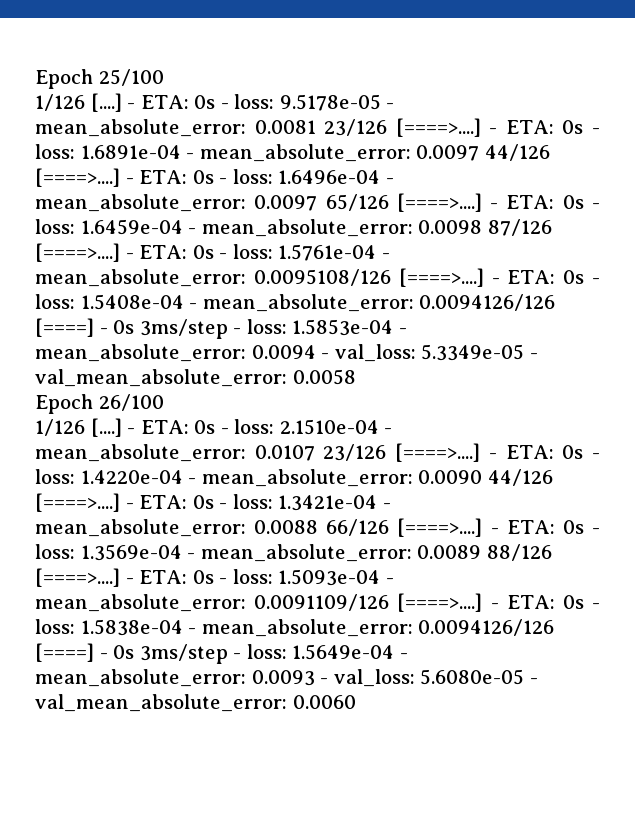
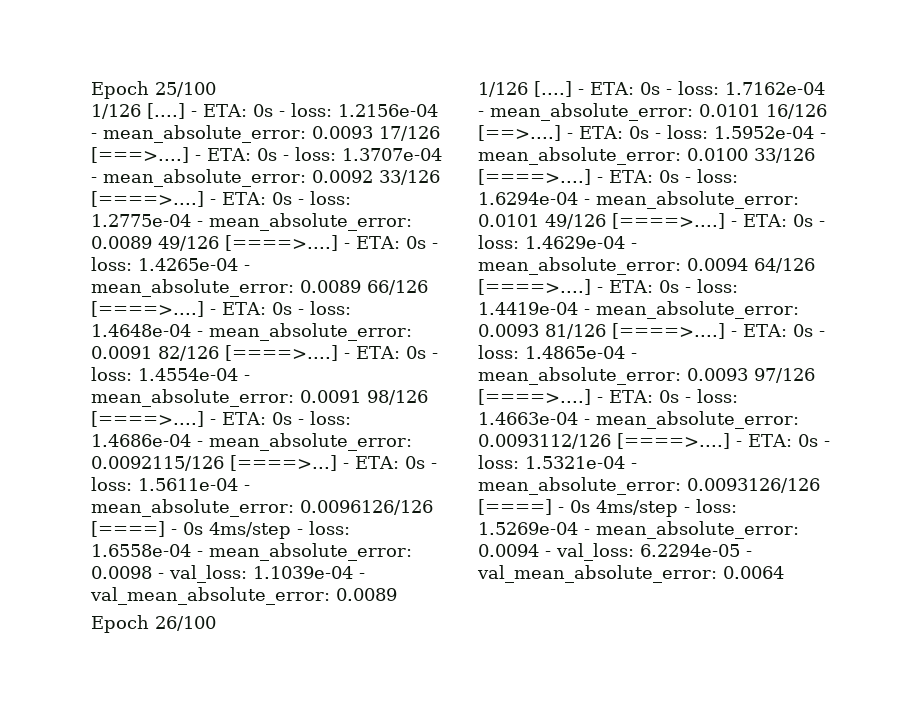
- - ETA: 0s - loss: 9.5178e-05 - mean_absolute_error: 0.0081 23/126 [====>....] - ETA: 0s - loss: 1.6891e-04 - mean_absolute_error: 0.0097 44/126 [====>....] - ETA: 0s - loss: 1.6496e-04 - mean_absolute_error: 0.0097 65/126 [====>....] - ETA: 0s - loss: 1.6459e-04 - mean_absolute_error: 0.0098 87/126 [====>....] - ETA: 0s - loss: 1.5761e-04 - mean_absolute_error: 0.0095108/126 [====>....] - ETA: 0s - loss: 1.5408e-04 - mean_absolute_error: 0.0094126/126 [====] - 0s 3ms/step - loss: 1.5853e-04 - mean_absolute_error: 0.0094 - val_loss: 5.3349e-05 - val_mean_absolute_error: 0.0058
+ - ETA: 0s - loss: 1.2156e-04 - mean_absolute_error: 0.0093 17/126 [===>....] - ETA: 0s - loss: 1.3707e-04 - mean_absolute_error: 0.0092 33/126 [====>....] - ETA: 0s - loss: 1.2775e-04 - mean_absolute_error: 0.0089 49/126 [====>....] - ETA: 0s - loss: 1.4265e-04 - mean_absolute_error: 0.0089 66/126 [====>....] - ETA: 0s - loss: 1.4648e-04 - mean_absolute_error: 0.0091 82/126 [====>....] - ETA: 0s - loss: 1.4554e-04 - mean_absolute_error: 0.0091 98/126 [====>....] - ETA: 0s - loss: 1.4686e-04 - mean_absolute_error: 0.0092115/126 [====>...] - ETA: 0s - loss: 1.5611e-04 - mean_absolute_error: 0.0096126/126 [====] - 0s 4ms/step - loss: 1.6558e-04 - mean_absolute_error: 0.0098 - val_loss: 1.1039e-04 - val_mean_absolute_error: 0.0089
- - ETA: 0s - loss: 2.1510e-04 - mean_absolute_error: 0.0107 23/126 [====>....] - ETA: 0s - loss: 1.4220e-04 - mean_absolute_error: 0.0090 44/126 [====>....] - ETA: 0s - loss: 1.3421e-04 - mean_absolute_error: 0.0088 66/126 [====>....] - ETA: 0s - loss: 1.3569e-04 - mean_absolute_error: 0.0089 88/126 [====>....] - ETA: 0s - loss: 1.5093e-04 - mean_absolute_error: 0.0091109/126 [====>....] - ETA: 0s - loss: 1.5838e-04 - mean_absolute_error: 0.0094126/126 [====] - 0s 3ms/step - loss: 1.5649e-04 - mean_absolute_error: 0.0093 - val_loss: 5.6080e-05 - val_mean_absolute_error: 0.0060
+ - ETA: 0s - loss: 1.7162e-04 - mean_absolute_error: 0.0101 16/126 [==>....] - ETA: 0s - loss: 1.5952e-04 - mean_absolute_error: 0.0100 33/126 [====>....] - ETA: 0s - loss: 1.6294e-04 - mean_absolute_error: 0.0101 49/126 [====>....] - ETA: 0s - loss: 1.4629e-04 - mean_absolute_error: 0.0094 64/126 [====>....] - ETA: 0s - loss: 1.4419e-04 - mean_absolute_error: 0.0093 81/126 [====>....] - ETA: 0s - loss: 1.4865e-04 - mean_absolute_error: 0.0093 97/126 [====>....] - ETA: 0s - loss: 1.4663e-04 - mean_absolute_error: 0.0093112/126 [====>....] - ETA: 0s - loss: 1.5321e-04 - mean_absolute_error: 0.0093126/126 [====] - 0s 4ms/step - loss: 1.5269e-04 - mean_absolute_error: 0.0094 - val_loss: 6.2294e-05 - val_mean_absolute_error: 0.0064

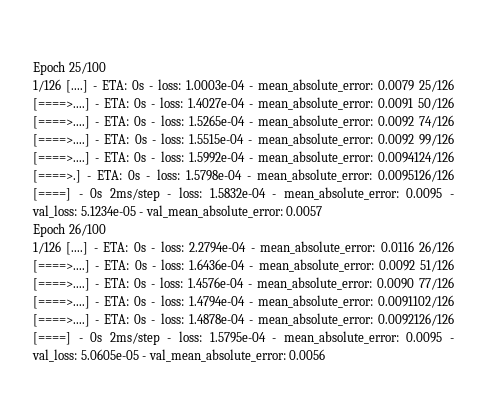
- - ETA: 0s - loss: 1.2156e-04 - mean_absolute_error: 0.0093 17/126 [===>....] - ETA: 0s - loss: 1.3707e-04 - mean_absolute_error: 0.0092 33/126 [====>....] - ETA: 0s - loss: 1.2775e-04 - mean_absolute_error: 0.0089 49/126 [====>....] - ETA: 0s - loss: 1.4265e-04 - mean_absolute_error: 0.0089 66/126 [====>....] - ETA: 0s - loss: 1.4648e-04 - mean_absolute_error: 0.0091 82/126 [====>....] - ETA: 0s - loss: 1.4554e-04 - mean_absolute_error: 0.0091 98/126 [====>....] - ETA: 0s - loss: 1.4686e-04 - mean_absolute_error: 0.0092115/126 [====>...] - ETA: 0s - loss: 1.5611e-04 - mean_absolute_error: 0.0096126/126 [====] - 0s 4ms/step - loss: 1.6558e-04 - mean_absolute_error: 0.0098 - val_loss: 1.1039e-04 - val_mean_absolute_error: 0.0089
+ - ETA: 0s - loss: 1.0003e-04 - mean_absolute_error: 0.0079 25/126 [====>....] - ETA: 0s - loss: 1.4027e-04 - mean_absolute_error: 0.0091 50/126 [====>....] - ETA: 0s - loss: 1.5265e-04 - mean_absolute_error: 0.0092 74/126 [====>....] - ETA: 0s - loss: 1.5515e-04 - mean_absolute_error: 0.0092 99/126 [====>....] - ETA: 0s - loss: 1.5992e-04 - mean_absolute_error: 0.0094124/126 [====>.] - ETA: 0s - loss: 1.5798e-04 - mean_absolute_error: 0.0095126/126 [====] - 0s 2ms/step - loss: 1.5832e-04 - mean_absolute_error: 0.0095 - val_loss: 5.1234e-05 - val_mean_absolute_error: 0.0057
- - ETA: 0s - loss: 1.7162e-04 - mean_absolute_error: 0.0101 16/126 [==>....] - ETA: 0s - loss: 1.5952e-04 - mean_absolute_error: 0.0100 33/126 [====>....] - ETA: 0s - loss: 1.6294e-04 - mean_absolute_error: 0.0101 49/126 [====>....] - ETA: 0s - loss: 1.4629e-04 - mean_absolute_error: 0.0094 64/126 [====>....] - ETA: 0s - loss: 1.4419e-04 - mean_absolute_error: 0.0093 81/126 [====>....] - ETA: 0s - loss: 1.4865e-04 - mean_absolute_error: 0.0093 97/126 [====>....] - ETA: 0s - loss: 1.4663e-04 - mean_absolute_error: 0.0093112/126 [====>....] - ETA: 0s - loss: 1.5321e-04 - mean_absolute_error: 0.0093126/126 [====] - 0s 4ms/step - loss: 1.5269e-04 - mean_absolute_error: 0.0094 - val_loss: 6.2294e-05 - val_mean_absolute_error: 0.0064
+ - ETA: 0s - loss: 2.2794e-04 - mean_absolute_error: 0.0116 26/126 [====>....] - ETA: 0s - loss: 1.6436e-04 - mean_absolute_error: 0.0092 51/126 [====>....] - ETA: 0s - loss: 1.4576e-04 - mean_absolute_error: 0.0090 77/126 [====>....] - ETA: 0s - loss: 1.4794e-04 - mean_absolute_error: 0.0091102/126 [====>....] - ETA: 0s - loss: 1.4878e-04 - mean_absolute_error: 0.0092126/126 [====] - 0s 2ms/step - loss: 1.5795e-04 - mean_absolute_error: 0.0095 - val_loss: 5.0605e-05 - val_mean_absolute_error: 0.0056

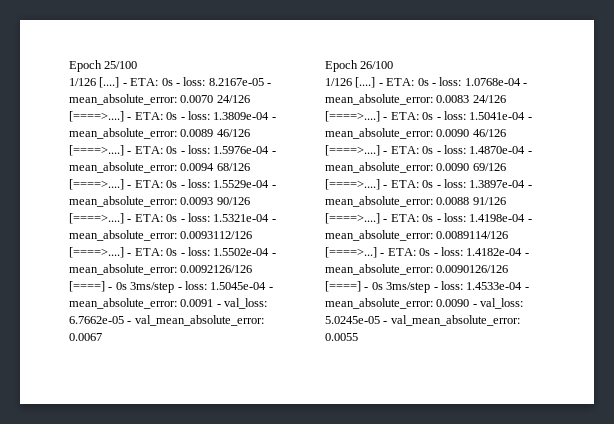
- - ETA: 0s - loss: 1.0003e-04 - mean_absolute_error: 0.0079 25/126 [====>....] - ETA: 0s - loss: 1.4027e-04 - mean_absolute_error: 0.0091 50/126 [====>....] - ETA: 0s - loss: 1.5265e-04 - mean_absolute_error: 0.0092 74/126 [====>....] - ETA: 0s - loss: 1.5515e-04 - mean_absolute_error: 0.0092 99/126 [====>....] - ETA: 0s - loss: 1.5992e-04 - mean_absolute_error: 0.0094124/126 [====>.] - ETA: 0s - loss: 1.5798e-04 - mean_absolute_error: 0.0095126/126 [====] - 0s 2ms/step - loss: 1.5832e-04 - mean_absolute_error: 0.0095 - val_loss: 5.1234e-05 - val_mean_absolute_error: 0.0057
+ - ETA: 0s - loss: 8.2167e-05 - mean_absolute_error: 0.0070 24/126 [====>....] - ETA: 0s - loss: 1.3809e-04 - mean_absolute_error: 0.0089 46/126 [====>....] - ETA: 0s - loss: 1.5976e-04 - mean_absolute_error: 0.0094 68/126 [====>....] - ETA: 0s - loss: 1.5529e-04 - mean_absolute_error: 0.0093 90/126 [====>....] - ETA: 0s - loss: 1.5321e-04 - mean_absolute_error: 0.0093112/126 [====>....] - ETA: 0s - loss: 1.5502e-04 - mean_absolute_error: 0.0092126/126 [====] - 0s 3ms/step - loss: 1.5045e-04 - mean_absolute_error: 0.0091 - val_loss: 6.7662e-05 - val_mean_absolute_error: 0.0067
- - ETA: 0s - loss: 2.2794e-04 - mean_absolute_error: 0.0116 26/126 [====>....] - ETA: 0s - loss: 1.6436e-04 - mean_absolute_error: 0.0092 51/126 [====>....] - ETA: 0s - loss: 1.4576e-04 - mean_absolute_error: 0.0090 77/126 [====>....] - ETA: 0s - loss: 1.4794e-04 - mean_absolute_error: 0.0091102/126 [====>....] - ETA: 0s - loss: 1.4878e-04 - mean_absolute_error: 0.0092126/126 [====] - 0s 2ms/step - loss: 1.5795e-04 - mean_absolute_error: 0.0095 - val_loss: 5.0605e-05 - val_mean_absolute_error: 0.0056
+ - ETA: 0s - loss: 1.0768e-04 - mean_absolute_error: 0.0083 24/126 [====>....] - ETA: 0s - loss: 1.5041e-04 - mean_absolute_error: 0.0090 46/126 [====>....] - ETA: 0s - loss: 1.4870e-04 - mean_absolute_error: 0.0090 69/126 [====>....] - ETA: 0s - loss: 1.3897e-04 - mean_absolute_error: 0.0088 91/126 [====>....] - ETA: 0s - loss: 1.4198e-04 - mean_absolute_error: 0.0089114/126 [====>...] - ETA: 0s - loss: 1.4182e-04 - mean_absolute_error: 0.0090126/126 [====] - 0s 3ms/step - loss: 1.4533e-04 - mean_absolute_error: 0.0090 - val_loss: 5.0245e-05 - val_mean_absolute_error: 0.0055

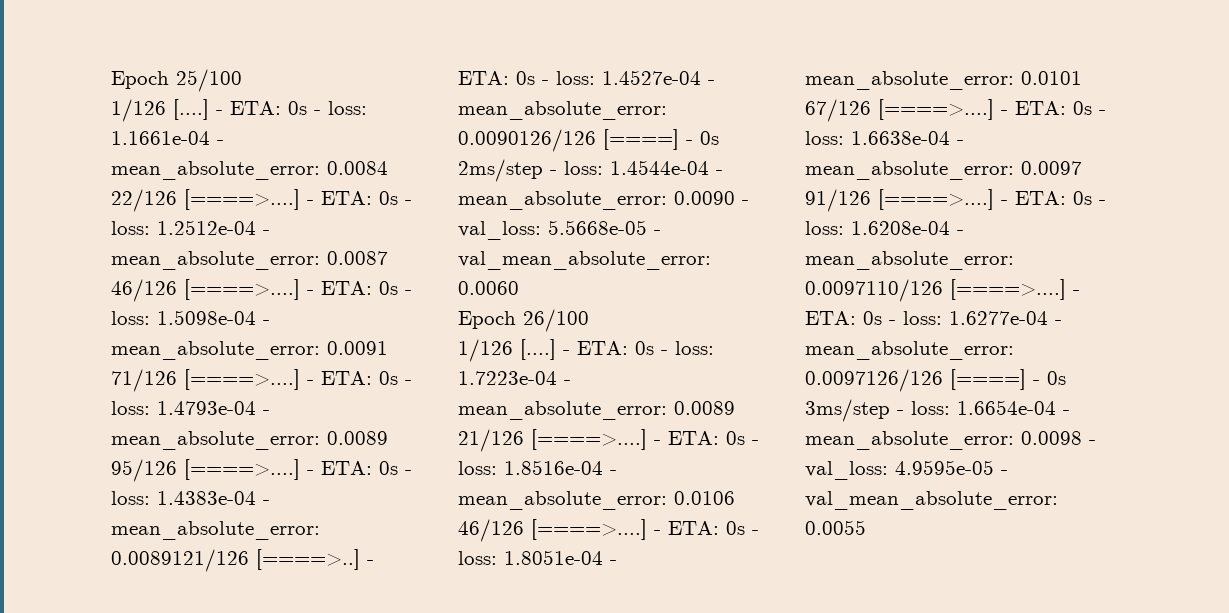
- - ETA: 0s - loss: 8.2167e-05 - mean_absolute_error: 0.0070 24/126 [====>....] - ETA: 0s - loss: 1.3809e-04 - mean_absolute_error: 0.0089 46/126 [====>....] - ETA: 0s - loss: 1.5976e-04 - mean_absolute_error: 0.0094 68/126 [====>....] - ETA: 0s - loss: 1.5529e-04 - mean_absolute_error: 0.0093 90/126 [====>....] - ETA: 0s - loss: 1.5321e-04 - mean_absolute_error: 0.0093112/126 [====>....] - ETA: 0s - loss: 1.5502e-04 - mean_absolute_error: 0.0092126/126 [====] - 0s 3ms/step - loss: 1.5045e-04 - mean_absolute_error: 0.0091 - val_loss: 6.7662e-05 - val_mean_absolute_error: 0.0067
+ - ETA: 0s - loss: 1.1661e-04 - mean_absolute_error: 0.0084 22/126 [====>....] - ETA: 0s - loss: 1.2512e-04 - mean_absolute_error: 0.0087 46/126 [====>....] - ETA: 0s - loss: 1.5098e-04 - mean_absolute_error: 0.0091 71/126 [====>....] - ETA: 0s - loss: 1.4793e-04 - mean_absolute_error: 0.0089 95/126 [====>....] - ETA: 0s - loss: 1.4383e-04 - mean_absolute_error: 0.0089121/126 [====>..] - ETA: 0s - loss: 1.4527e-04 - mean_absolute_error: 0.0090126/126 [====] - 0s 2ms/step - loss: 1.4544e-04 - mean_absolute_error: 0.0090 - val_loss: 5.5668e-05 - val_mean_absolute_error: 0.0060
- - ETA: 0s - loss: 1.0768e-04 - mean_absolute_error: 0.0083 24/126 [====>....] - ETA: 0s - loss: 1.5041e-04 - mean_absolute_error: 0.0090 46/126 [====>....] - ETA: 0s - loss: 1.4870e-04 - mean_absolute_error: 0.0090 69/126 [====>....] - ETA: 0s - loss: 1.3897e-04 - mean_absolute_error: 0.0088 91/126 [====>....]
+ - ETA: 0s - loss: 1.7223e-04 - mean_absolute_error: 0.0089 21/126 [====>....] - ETA: 0s - loss: 1.8516e-04 - mean_absolute_error: 0.0106 46/126 [====>....] - ETA: 0s - loss: 1.8051e-04 - mean_absolute_error: 0.0101 67/126 [====>....] - ETA: 0s - loss: 1.6638e-04 - mean_absolute_error: 0.0097 91/126 [====>....]
- - ETA: 0s - loss: 1.4198e-04 - mean_absolute_error: 0.0089114/126 [====>...] - ETA: 0s - loss: 1.4182e-04 - mean_absolute_error: 0.0090126/126 [====] - 0s 3ms/step - loss: 1.4533e-04 - mean_absolute_error: 0.0090 - val_loss: 5.0245e-05 - val_mean_absolute_error: 0.0055
+ - ETA: 0s - loss: 1.6208e-04 - mean_absolute_error: 0.0097110/126 [====>....] - ETA: 0s - loss: 1.6277e-04 - mean_absolute_error: 0.0097126/126 [====] - 0s 3ms/step - loss: 1.6654e-04 - mean_absolute_error: 0.0098 - val_loss: 4.9595e-05 - val_mean_absolute_error: 0.0055

